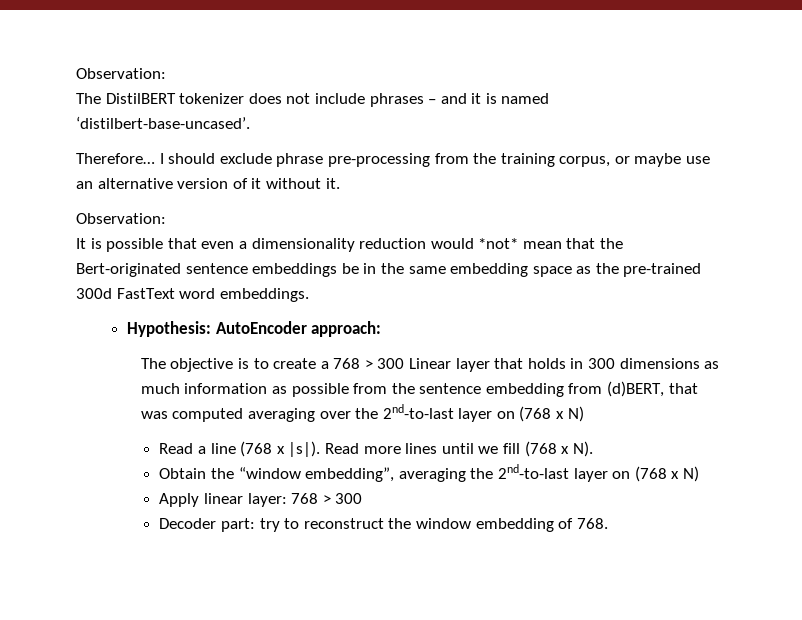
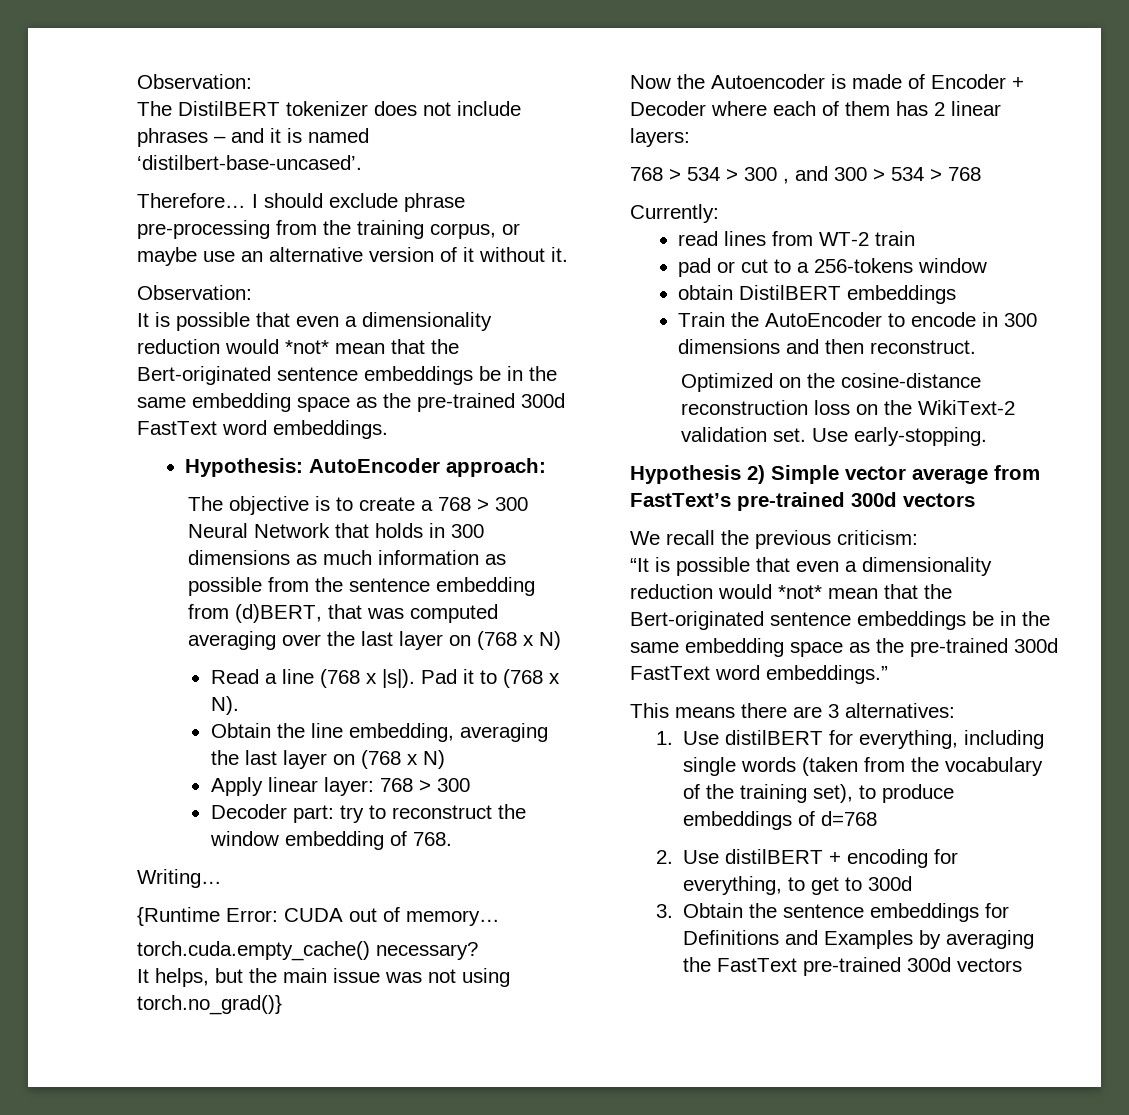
- The objective is to create a 768 > 300 Linear layer that holds in 300 dimensions as much information as possible from the sentence embedding from (d)BERT, that was computed averaging over the 2nd-to-last layer on (768 x N)
+ The objective is to create a 768 > 300 Neural Network that holds in 300 dimensions as much information as possible from the sentence embedding from (d)BERT, that was computed averaging over the last layer on (768 x N)
- Read more lines until we fill (768 x N).
+ Pad it to (768 x N).
- Obtain the “window embedding”, averaging the 2nd-to-last layer on (768 x N)
+ Obtain the line embedding, averaging the last layer on (768 x N)
+ Writing…
+ {Runtime Error: CUDA out of memory…
+ torch.cuda.empty_cache() necessary?
+ It helps, but the main issue was not using torch.no_grad()}
+ Now the Autoencoder is made of Encoder + Decoder where each of them has 2 linear layers:
+ 768 > 534 > 300 , and 300 > 534 > 768
+ Currently:
+ read lines from WT-2 train
+ pad or cut to a 256-tokens window
+ obtain DistilBERT embeddings
+ Train the AutoEncoder to encode in 300 dimensions and then reconstruct.
+ Optimized on the cosine-distance reconstruction loss on the WikiText-2 validation set. Use early-stopping.
+ Hypothesis 2) Simple vector average from FastText’s pre-trained 300d vectors
+ We recall the previous criticism:
+ “It is possible that even a dimensionality reduction would *not* mean that the Bert-originated sentence embeddings be in the same embedding space as the pre-trained 300d FastText word embeddings.”
+ This means there are 3 alternatives:
+ 1. Use distilBERT for everything, including single words (taken from the vocabulary of the training set), to produce embeddings of d=768
+ 2. Use distilBERT + encoding for everything, to get to 300d
+ 3. Obtain the sentence embeddings for Definitions and Examples by averaging the FastText pre-trained 300d vectors

